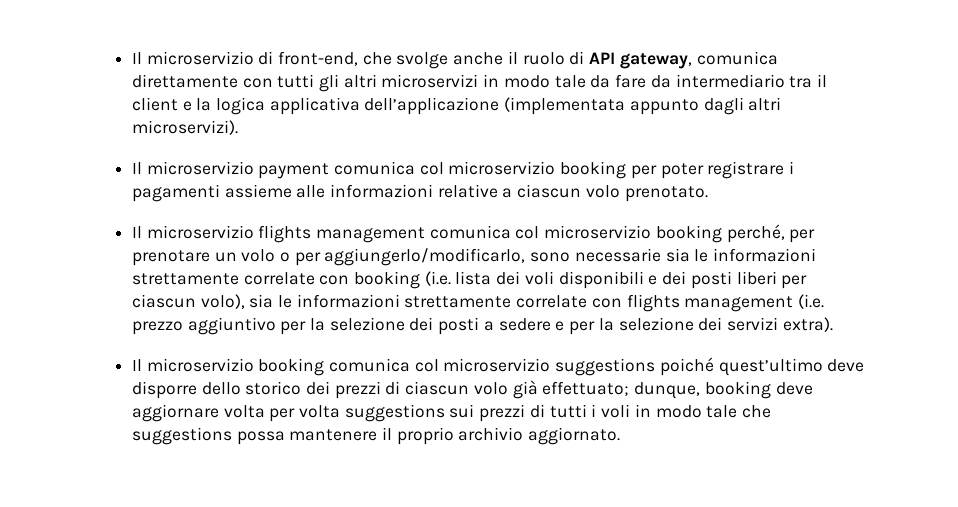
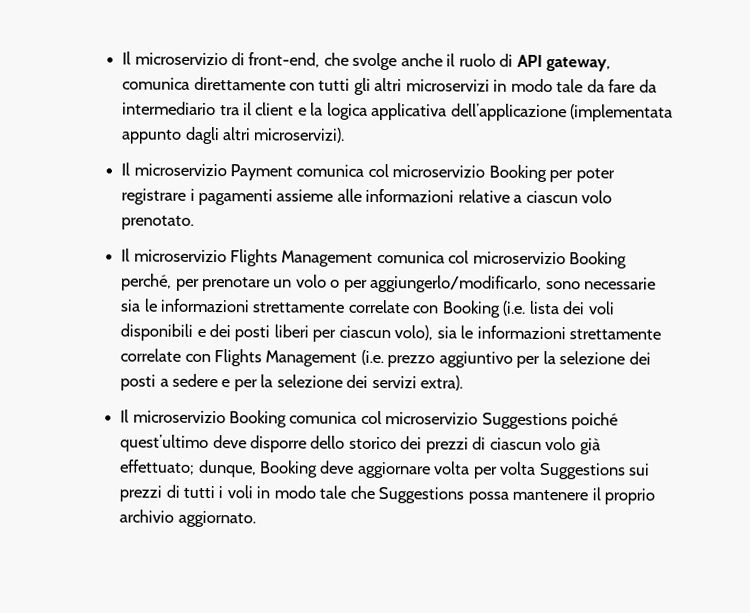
- Il microservizio payment comunica col microservizio booking per poter registrare i pagamenti assieme alle informazioni relative a ciascun volo prenotato.
+ Il microservizio Payment comunica col microservizio Booking per poter registrare i pagamenti assieme alle informazioni relative a ciascun volo prenotato.
- Il microservizio flights management comunica col microservizio booking perché, per prenotare un volo o per aggiungerlo/modificarlo, sono necessarie sia le informazioni strettamente correlate con booking (i.e. lista dei voli disponibili e dei posti liberi per ciascun volo), sia le informazioni strettamente correlate con flights management (i.e. prezzo aggiuntivo per la selezione dei posti a sedere e per la selezione dei servizi extra).
+ Il microservizio Flights Management comunica col microservizio Booking perché, per prenotare un volo o per aggiungerlo/modificarlo, sono necessarie sia le informazioni strettamente correlate con Booking (i.e. lista dei voli disponibili e dei posti liberi per ciascun volo), sia le informazioni strettamente correlate con Flights Management (i.e. prezzo aggiuntivo per la selezione dei posti a sedere e per la selezione dei servizi extra).
- Il microservizio booking comunica col microservizio suggestions poiché quest’ultimo deve disporre dello storico dei prezzi di ciascun volo già effettuato; dunque, booking deve aggiornare volta per volta suggestions sui prezzi di tutti i voli in modo tale che suggestions possa mantenere il proprio archivio aggiornato.
+ Il microservizio Booking comunica col microservizio Suggestions poiché quest’ultimo deve disporre dello storico dei prezzi di ciascun volo già effettuato; dunque, Booking deve aggiornare volta per volta Suggestions sui prezzi di tutti i voli in modo tale che Suggestions possa mantenere il proprio archivio aggiornato.

